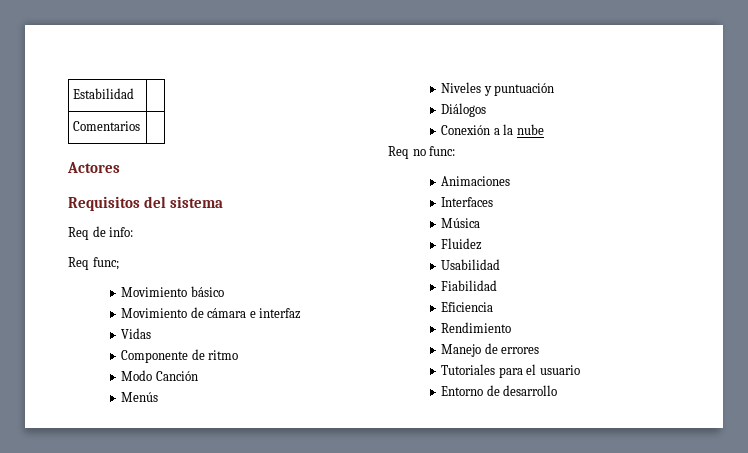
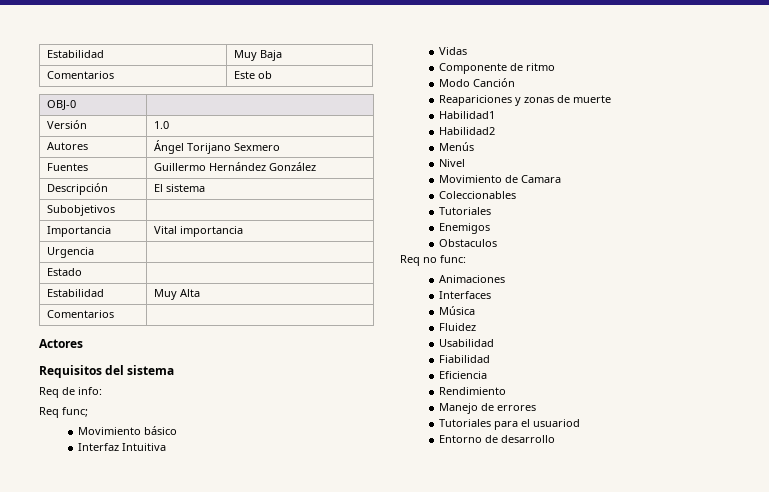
- Estabilidad |
+ Estabilidad | Muy Baja
+ Comentarios | Este ob
+ OBJ-0 |
+ Versión | 1.0
+ Autores | Ángel Torijano Sexmero
+ Fuentes | Guillermo Hernández González
+ Descripción | El sistema
+ Subobjetivos |
+ Importancia | Vital importancia
+ Urgencia |
+ Estado |
+ Estabilidad | Muy Alta
- Movimiento de cámara e interfaz
+ Interfaz Intuitiva
+ Reapariciones y zonas de muerte
+ Habilidad1
+ Habilidad2
  Menús
- Niveles y puntuación
- Diálogos
- Conexión a la nube
+ Nivel
+ Movimiento de Camara
+ Coleccionables
+ Tutoriales
+ Enemigos
+ Obstaculos
- Tutoriales para el usuario
+ Tutoriales para el usuariod

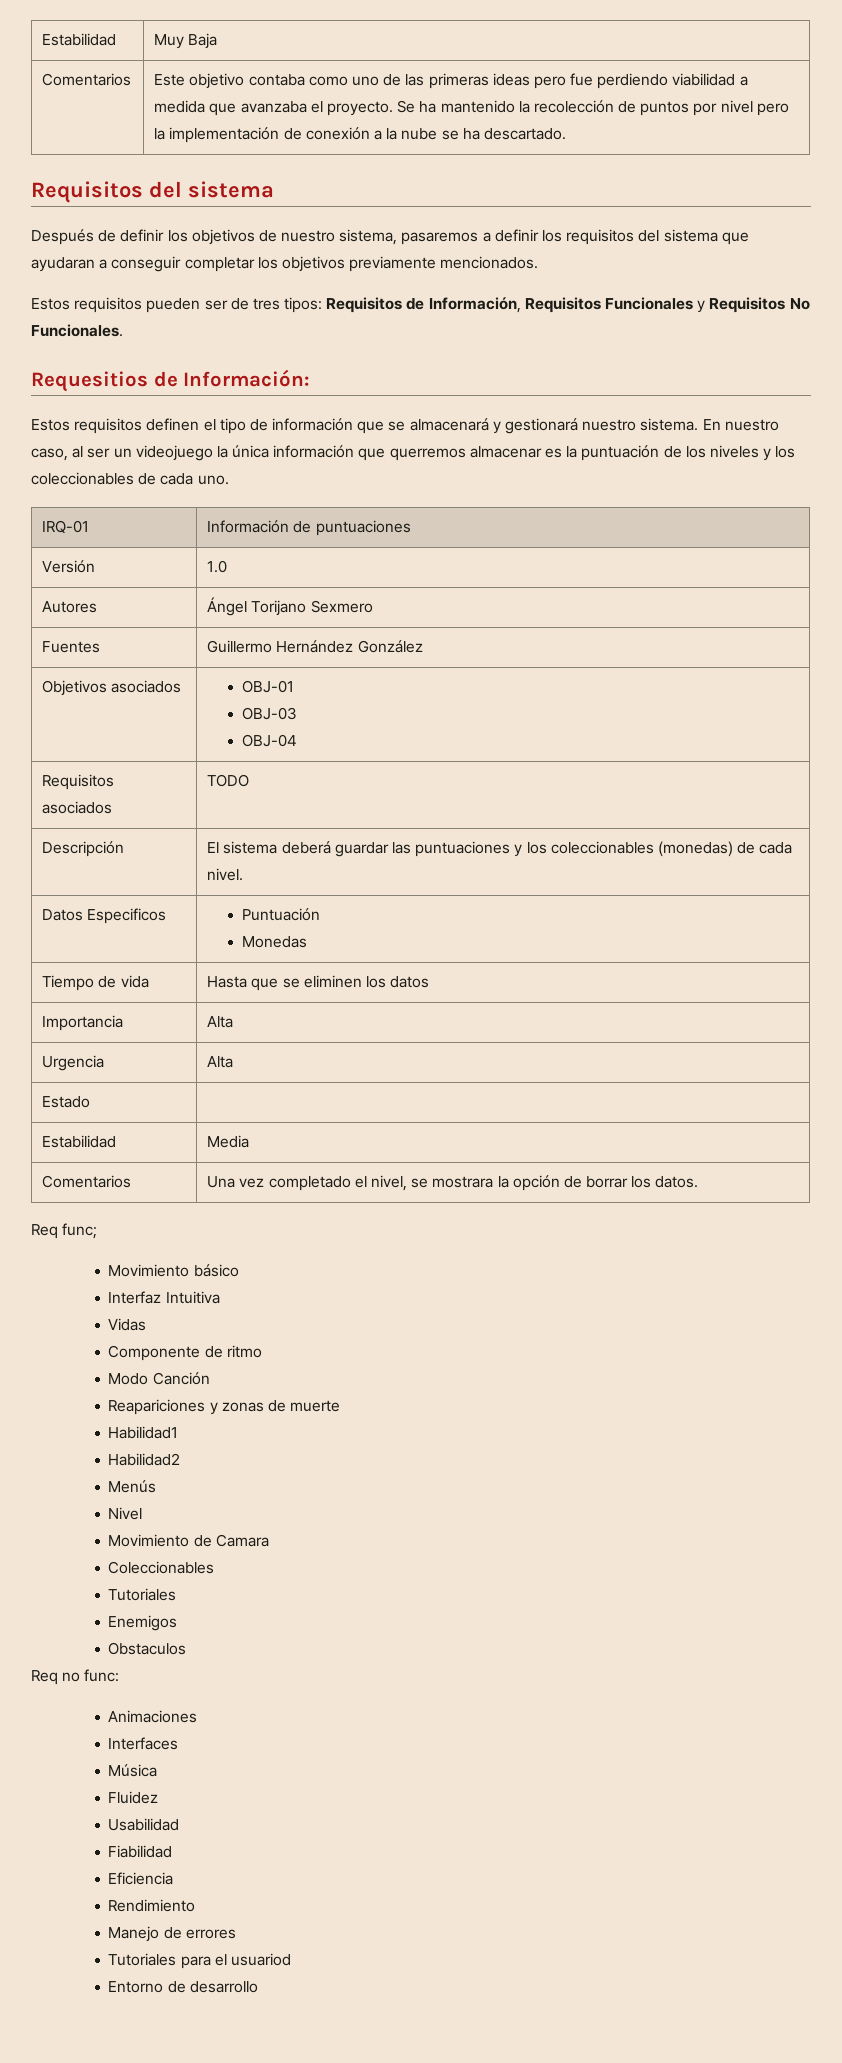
- Comentarios | Este ob
- OBJ-0 |
+ Comentarios | Este objetivo contaba como uno de las primeras ideas pero fue perdiendo viabilidad a medida que avanzaba el proyecto. Se ha mantenido la recolección de puntos por nivel pero la implementación de conexión a la nube se ha descartado.
+ Requisitos del sistema
+ Después de definir los objetivos de nuestro sistema, pasaremos a definir los requisitos del sistema que ayudaran a conseguir completar los objetivos previamente mencionados.
+ Estos requisitos pueden ser de tres tipos: Requisitos de Información, Requisitos Funcionales y Requisitos No Funcionales.
+ Requesitios de Información:
+ Estos requisitos definen el tipo de información que se almacenará y gestionará nuestro sistema. En nuestro caso, al ser un videojuego la única información que querremos almacenar es la puntuación de los niveles y los coleccionables de cada uno.
+ IRQ-01 | Información de puntuaciones
- Descripción | El sistema
- Subobjetivos |
+ Objetivos asociados | OBJ-01
+ OBJ-03
+ OBJ-04
+ Requisitos asociados | TODO
+ Descripción | El sistema deberá guardar las puntuaciones y los coleccionables (monedas) de cada nivel.
+ Datos Especificos | Puntuación
+ Monedas
+ Tiempo de vida | Hasta que se eliminen los datos
- Importancia | Vital importancia
+ Importancia | Alta
- Urgencia |
+ Urgencia | Alta
- Estabilidad | Muy Alta
- Comentarios |
- Actores
- Requisitos del sistema
- Req de info:
+ Estabilidad | Media
+ Comentarios | Una vez completado el nivel, se mostrara la opción de borrar los datos.

